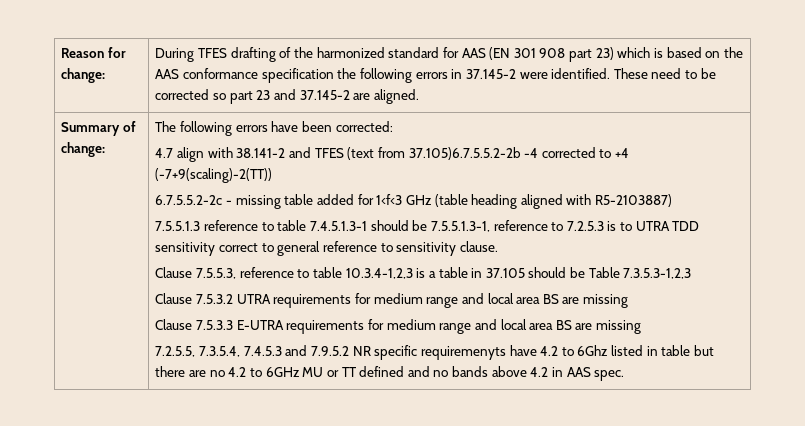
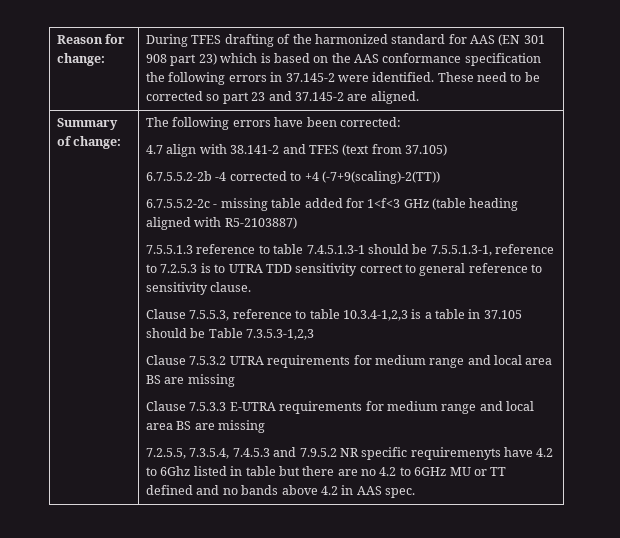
- 4.7 align with 38.141-2 and TFES (text from 37.105)6.7.5.5.2-2b -4 corrected to +4 (-7+9(scaling)-2(TT))
+ 4.7 align with 38.141-2 and TFES (text from 37.105)
+ 6.7.5.5.2-2b -4 corrected to +4 (-7+9(scaling)-2(TT))

